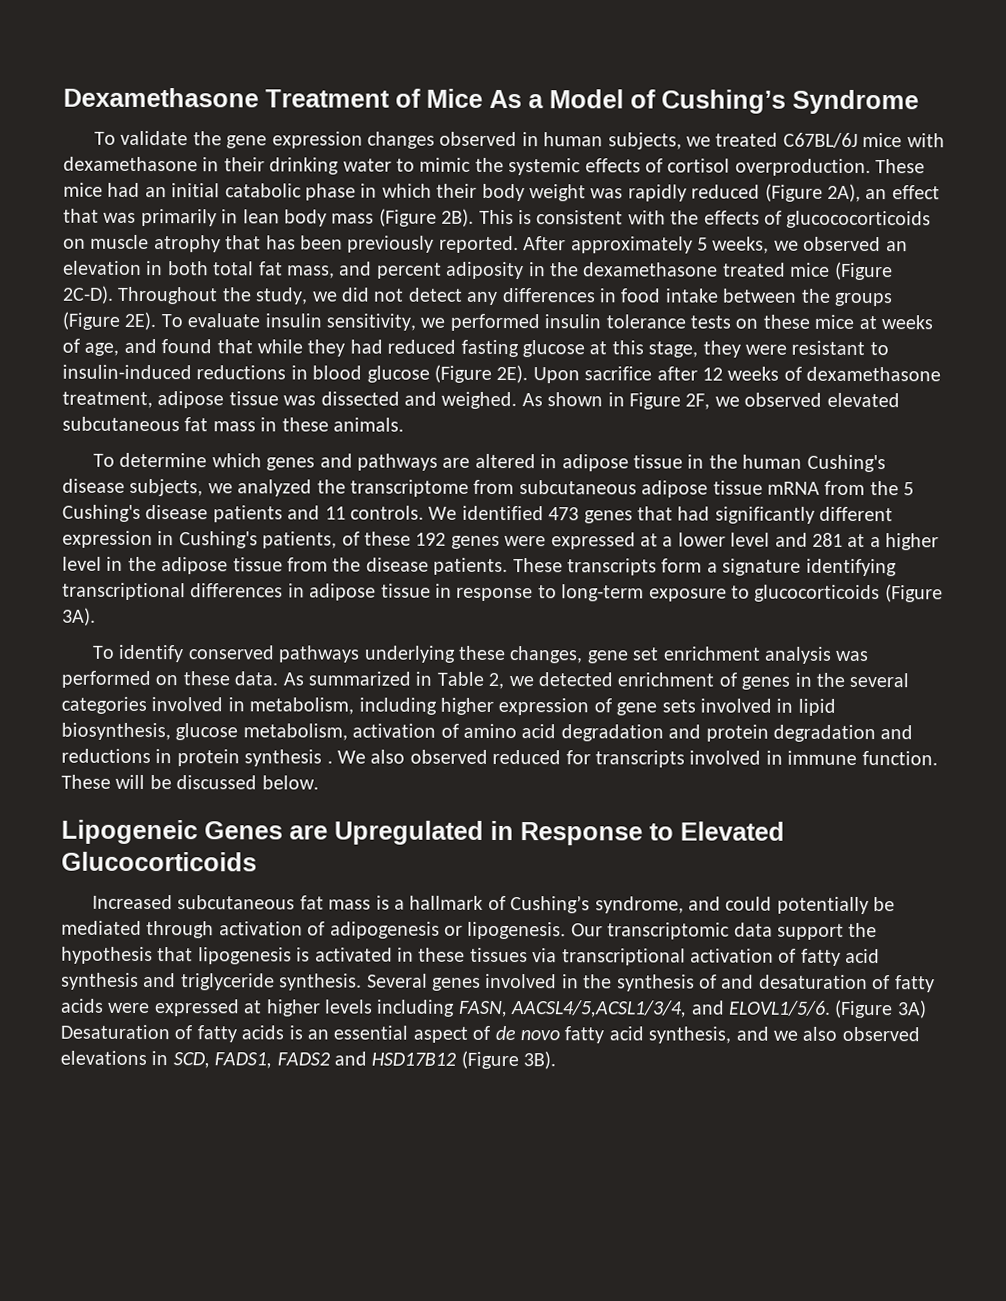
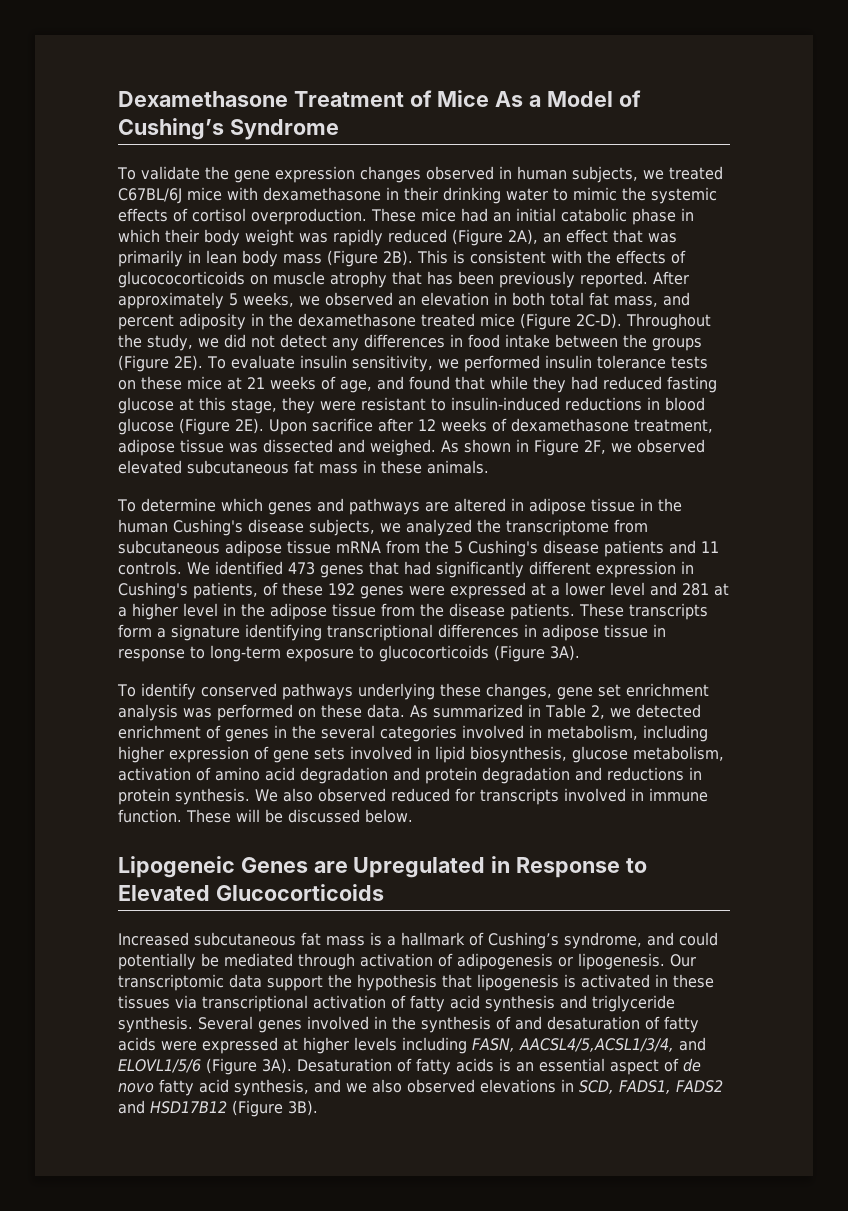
- To evaluate insulin sensitivity, we performed insulin tolerance tests on these mice at weeks of age, and found that while they had reduced fasting glucose at this stage, they were resistant to insulin-induced reductions in blood glucose (Figure 2E).
+ To evaluate insulin sensitivity, we performed insulin tolerance tests on these mice at 21 weeks of age, and found that while they had reduced fasting glucose at this stage, they were resistant to insulin-induced reductions in blood glucose (Figure 2E).
- As summarized in Table 2, we detected enrichment of genes in the several categories involved in metabolism, including higher expression of gene sets involved in lipid biosynthesis, glucose metabolism, activation of amino acid degradation and protein degradation and reductions in protein synthesis .
+ As summarized in Table 2, we detected enrichment of genes in the several categories involved in metabolism, including higher expression of gene sets involved in lipid biosynthesis, glucose metabolism, activation of amino acid degradation and protein degradation and reductions in protein synthesis.
- Several genes involved in the synthesis of and desaturation of fatty acids were expressed at higher levels including FASN, AACSL4/5,ACSL1/3/4, and ELOVL1/5/6. (Figure 3A) Desaturation of fatty acids is an essential aspect of de novo fatty acid synthesis, and we also observed elevations in SCD, FADS1, FADS2 and HSD17B12 (Figure 3B).
+ Several genes involved in the synthesis of and desaturation of fatty acids were expressed at higher levels including FASN, AACSL4/5,ACSL1/3/4, and ELOVL1/5/6 (Figure 3A). Desaturation of fatty acids is an essential aspect of de novo fatty acid synthesis, and we also observed elevations in SCD, FADS1, FADS2 and HSD17B12 (Figure 3B).

